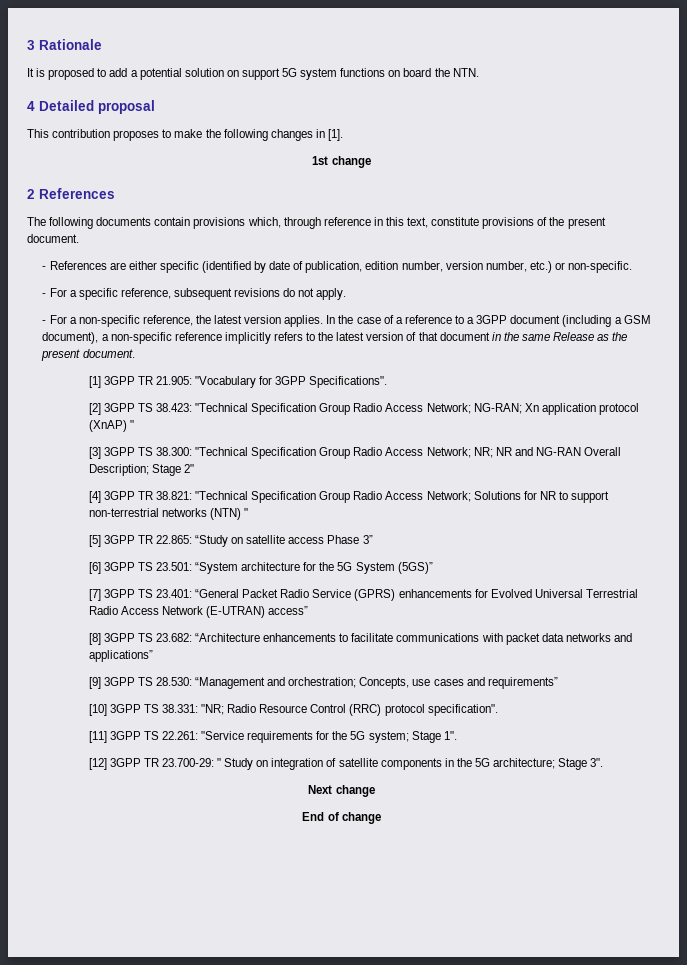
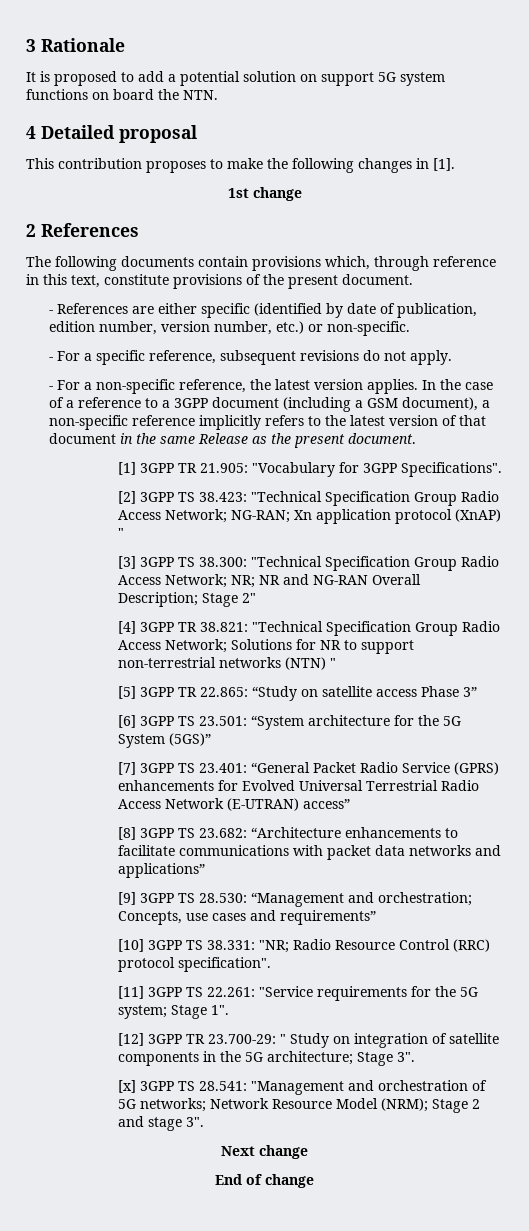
+ [x] 3GPP TS 28.541: "Management and orchestration of 5G networks; Network Resource Model (NRM); Stage 2 and stage 3".

